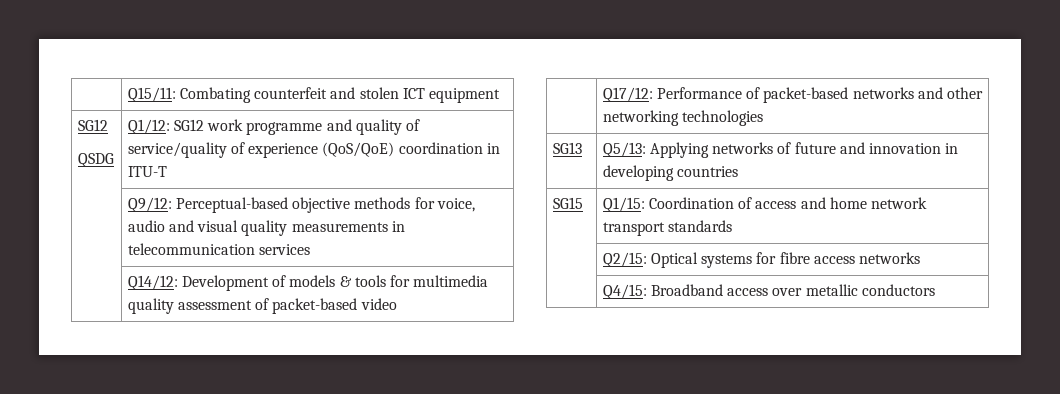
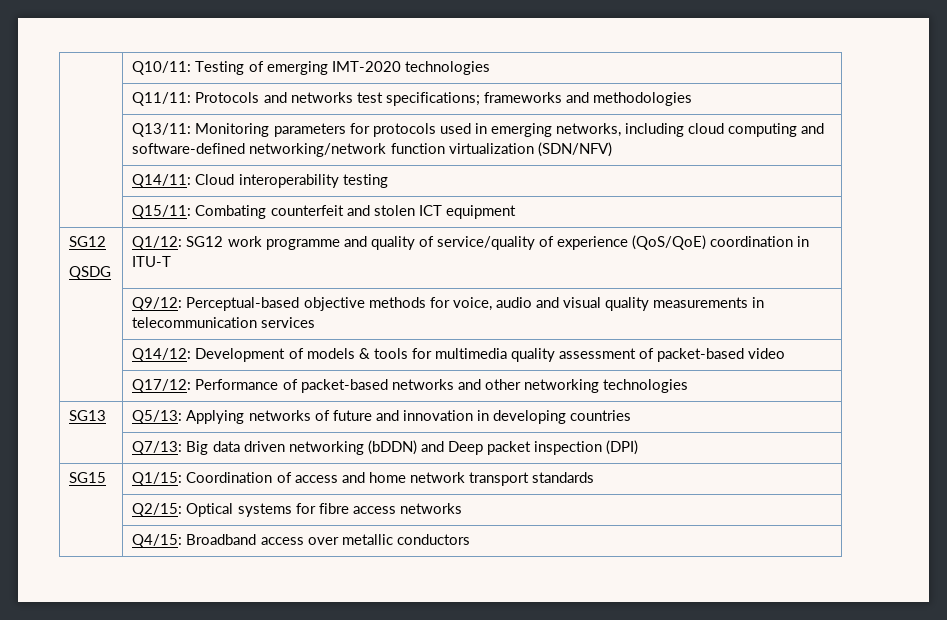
+ | Q10/11: Testing of emerging IMT-2020 technologies
+ | Q11/11: Protocols and networks test specifications; frameworks and methodologies
+ | Q13/11: Monitoring parameters for protocols used in emerging networks, including cloud computing and software-defined networking/network function virtualization (SDN/NFV)
+ | Q14/11: Cloud interoperability testing
+ | Q7/13: Big data driven networking (bDDN) and Deep packet inspection (DPI)

